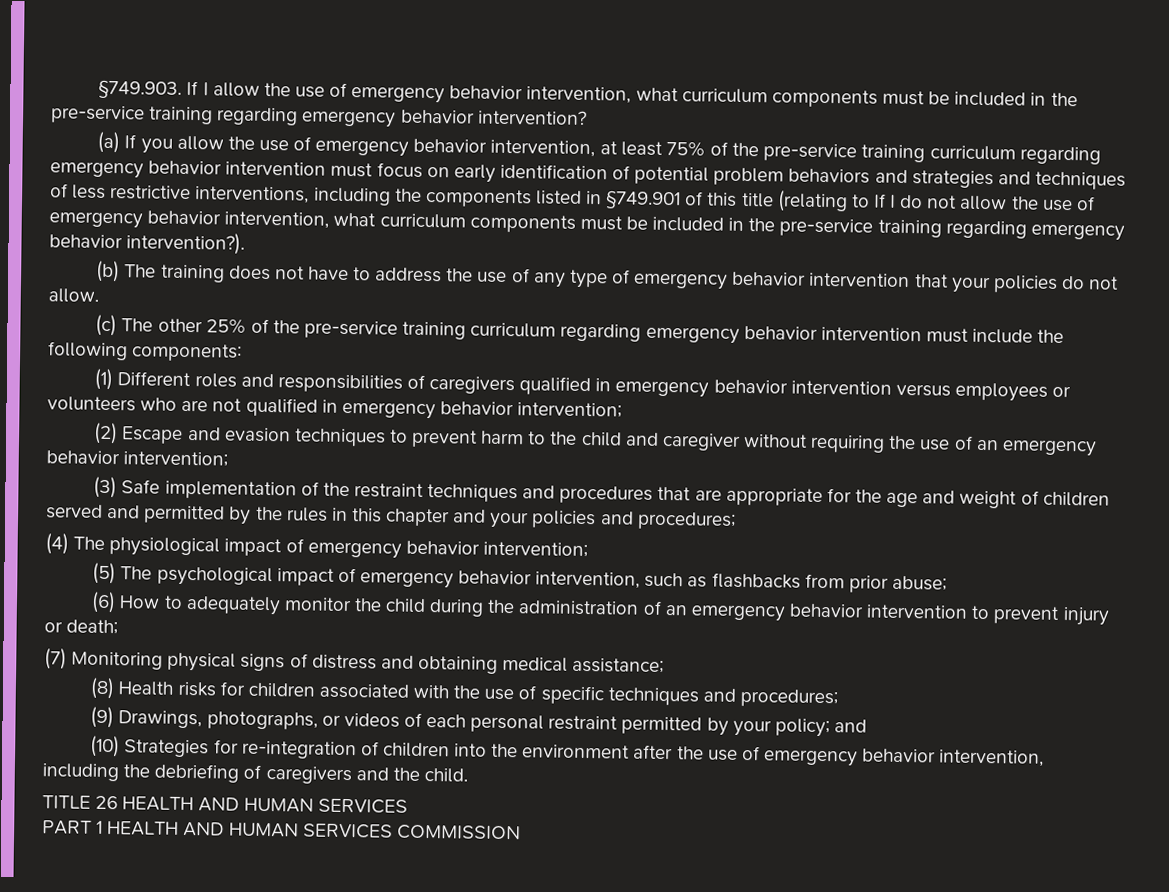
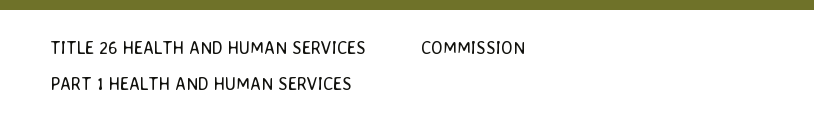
- §749.903. If I allow the use of emergency behavior intervention, what curriculum components must be included in the pre-service training regarding emergency behavior intervention?
- (a) If you allow the use of emergency behavior intervention, at least 75% of the pre-service training curriculum regarding emergency behavior intervention must focus on early identification of potential problem behaviors and strategies and techniques of less restrictive interventions, including the components listed in §749.901 of this title (relating to If I do not allow the use of emergency behavior intervention, what curriculum components must be included in the pre-service training regarding emergency behavior intervention?).
- (b) The training does not have to address the use of any type of emergency behavior intervention that your policies do not allow.
- (c) The other 25% of the pre-service training curriculum regarding emergency behavior intervention must include the following components:
- (1) Different roles and responsibilities of caregivers qualified in emergency behavior intervention versus employees or volunteers who are not qualified in emergency behavior intervention;
- (2) Escape and evasion techniques to prevent harm to the child and caregiver without requiring the use of an emergency behavior intervention;
- (3) Safe implementation of the restraint techniques and procedures that are appropriate for the age and weight of children served and permitted by the rules in this chapter and your policies and procedures;
- (4) The physiological impact of emergency behavior intervention;
- (5) The psychological impact of emergency behavior intervention, such as flashbacks from prior abuse;
- (6) How to adequately monitor the child during the administration of an emergency behavior intervention to prevent injury or death;
- (7) Monitoring physical signs of distress and obtaining medical assistance;
- (8) Health risks for children associated with the use of specific techniques and procedures;
- (9) Drawings, photographs, or videos of each personal restraint permitted by your policy; and
- (10) Strategies for re-integration of children into the environment after the use of emergency behavior intervention, including the debriefing of caregivers and the child.

